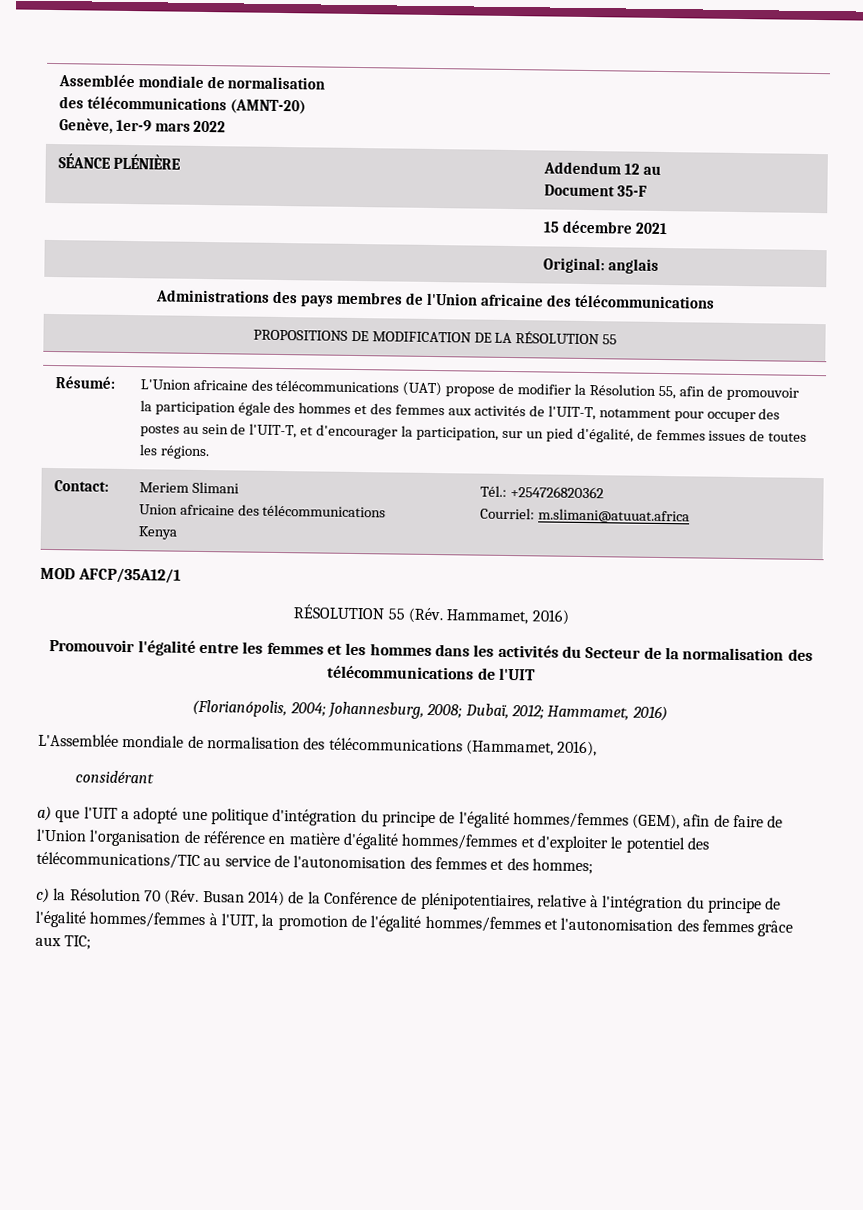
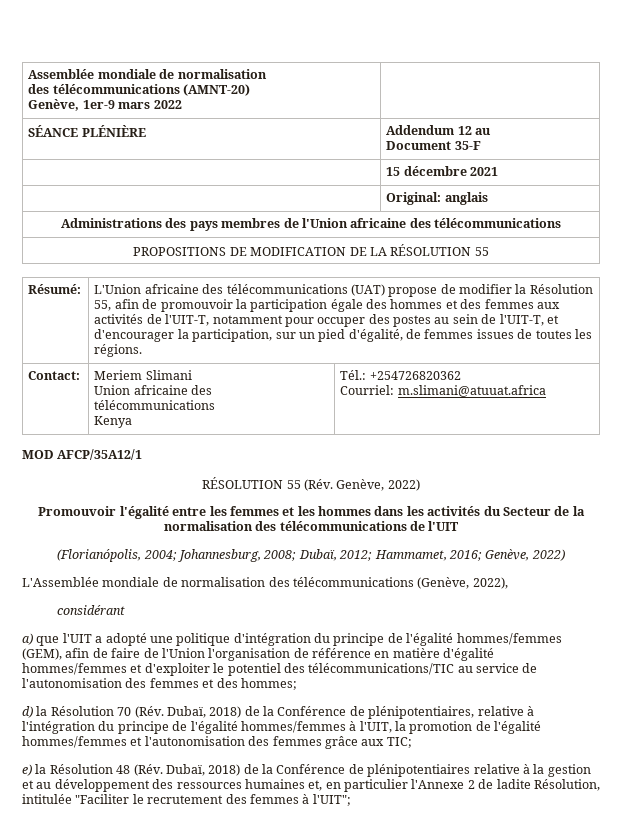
- RÉSOLUTION 55 (Rév. Hammamet, 2016)
+ RÉSOLUTION 55 (Rév. Genève, 2022)
- (Florianópolis, 2004; Johannesburg, 2008; Dubaï, 2012; Hammamet, 2016)
+ (Florianópolis, 2004; Johannesburg, 2008; Dubaï, 2012; Hammamet, 2016; Genève, 2022)
- L'Assemblée mondiale de normalisation des télécommunications (Hammamet, 2016),
+ L'Assemblée mondiale de normalisation des télécommunications (Genève, 2022),
- c) la Résolution 70 (Rév. Busan 2014) de la Conférence de plénipotentiaires, relative à l'intégration du principe de l'égalité hommes/femmes à l'UIT, la promotion de l'égalité hommes/femmes et l'autonomisation des femmes grâce aux TIC;
+ d) la Résolution 70 (Rév. Dubaï, 2018) de la Conférence de plénipotentiaires, relative à l'intégration du principe de l'égalité hommes/femmes à l'UIT, la promotion de l'égalité hommes/femmes et l'autonomisation des femmes grâce aux TIC;
+ e) la Résolution 48 (Rév. Dubaï, 2018) de la Conférence de plénipotentiaires relative à la gestion et au développement des ressources humaines et, en particulier l'Annexe 2 de ladite Résolution, intitulée "Faciliter le recrutement des femmes à l'UIT";

